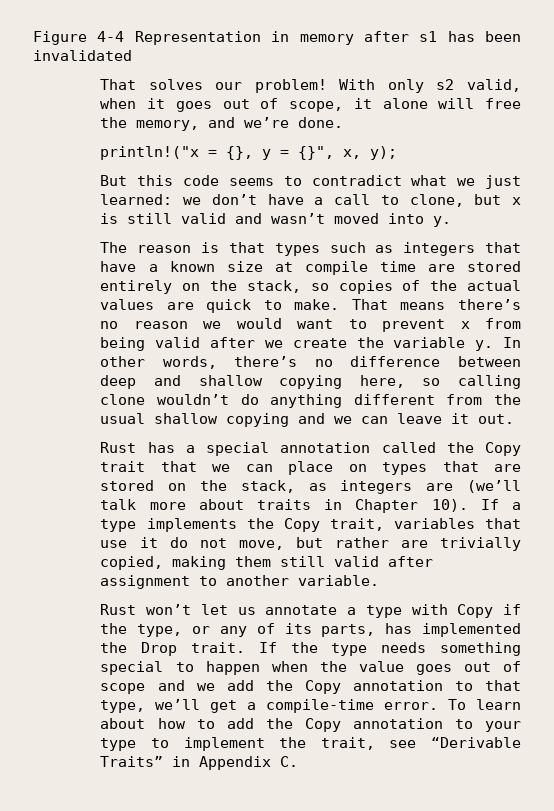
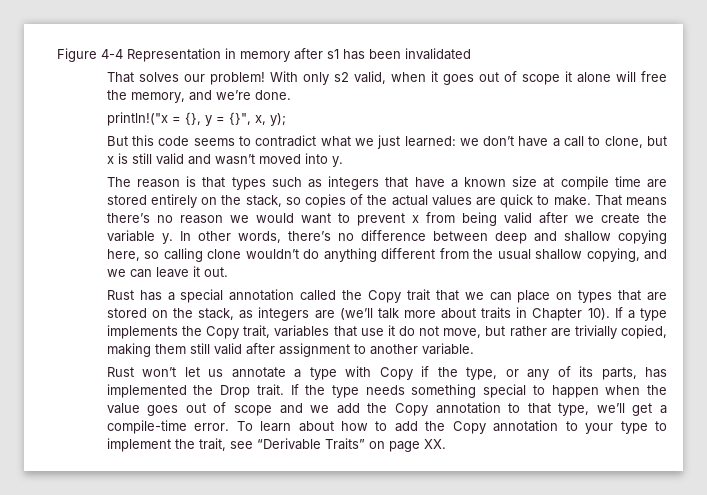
- With only s2 valid, when it goes out of scope, it alone will free the memory, and we’re done.
+ With only s2 valid, when it goes out of scope it alone will free the memory, and we’re done.
- In other words, there’s no difference between deep and shallow copying here, so calling clone wouldn’t do anything different from the usual shallow copying and we can leave it out.
+ In other words, there’s no difference between deep and shallow copying here, so calling clone wouldn’t do anything different from the usual shallow copying, and we can leave it out.
- To learn about how to add the Copy annotation to your type to implement the trait, see “Derivable Traits” in Appendix C.
+ To learn about how to add the Copy annotation to your type to implement the trait, see “Derivable Traits” on page XX.

